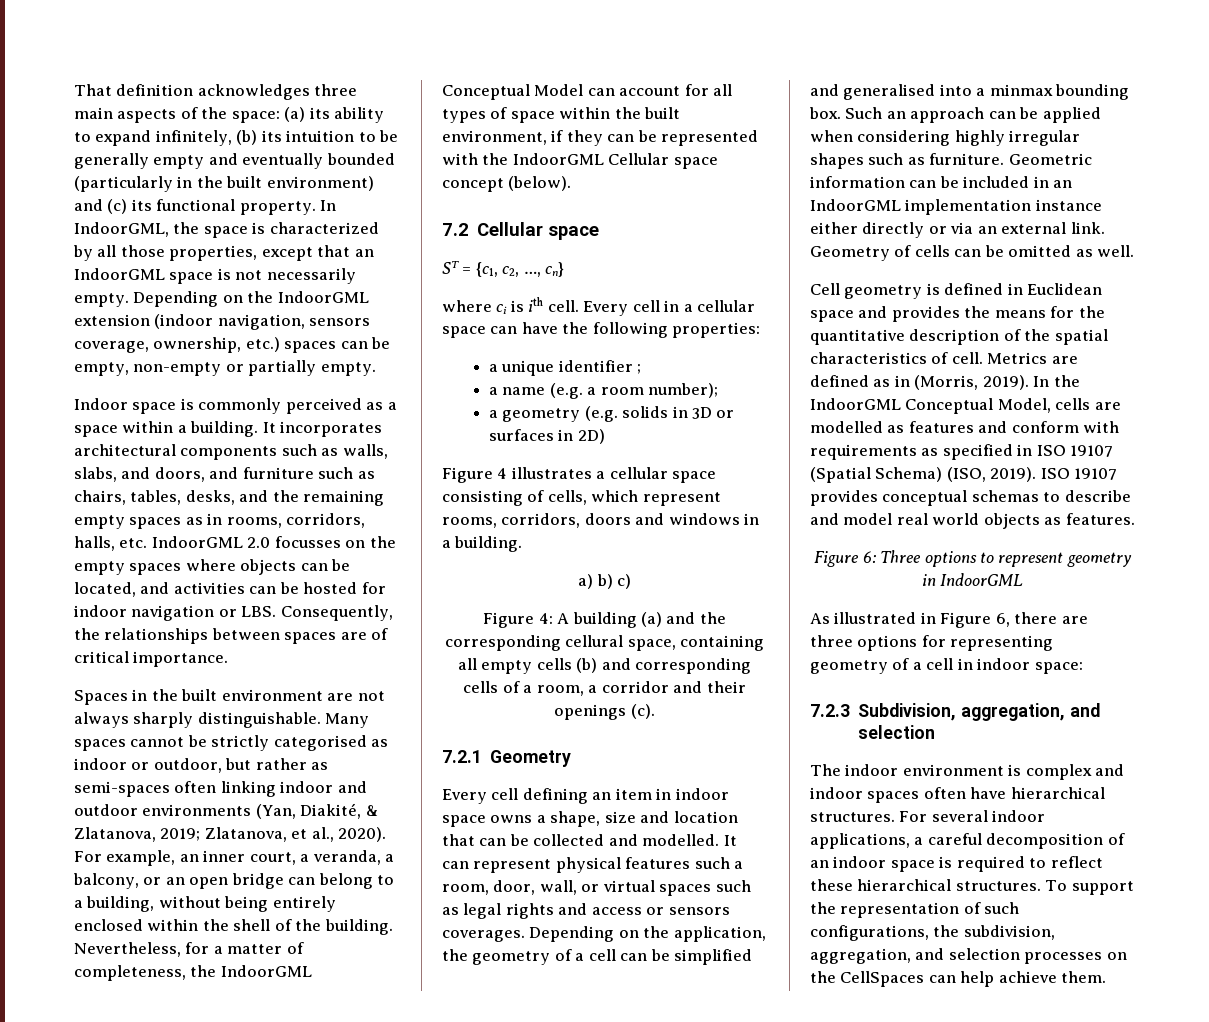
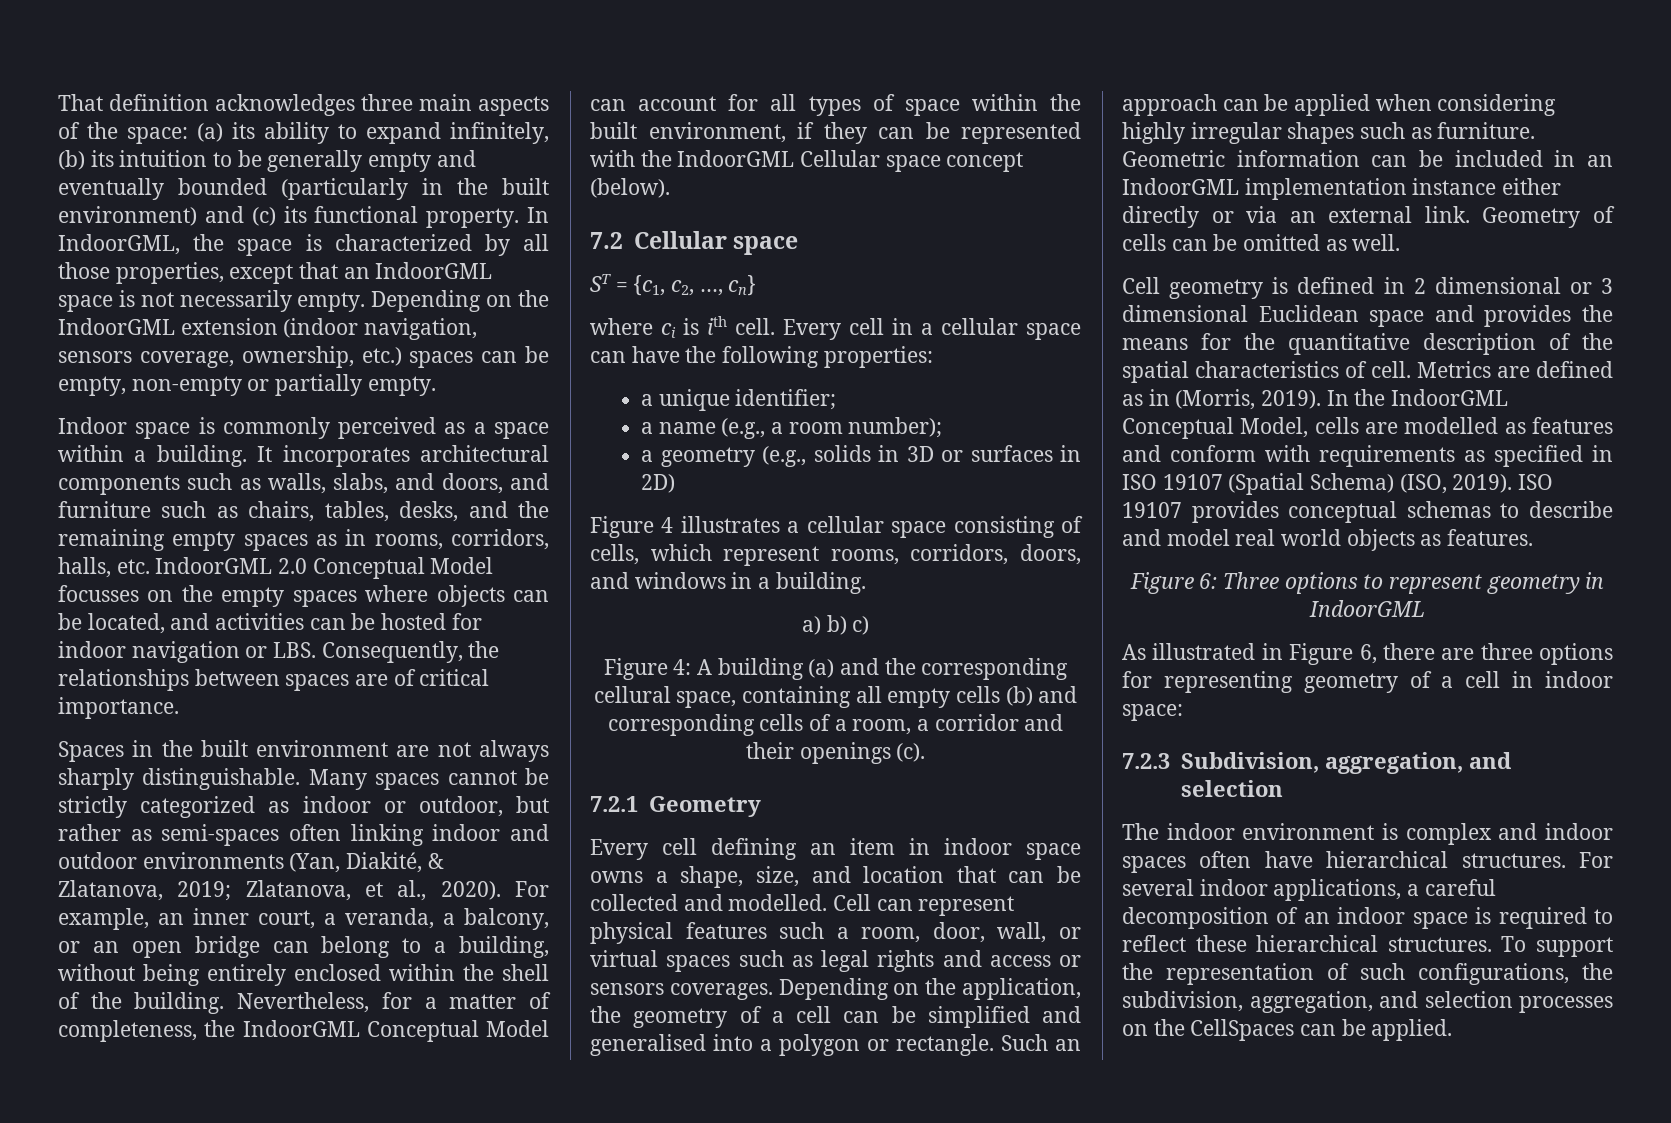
- It incorporates architectural components such as walls, slabs, and doors, and furniture such as chairs, tables, desks, and the remaining empty spaces as in rooms, corridors, halls, etc. IndoorGML 2.0 focusses on the empty spaces where objects can be located, and activities can be hosted for indoor navigation or LBS. Consequently, the relationships between spaces are of critical importance.
+ It incorporates architectural components such as walls, slabs, and doors, and furniture such as chairs, tables, desks, and the remaining empty spaces as in rooms, corridors, halls, etc. IndoorGML 2.0 Conceptual Model focusses on the empty spaces where objects can be located, and activities can be hosted for indoor navigation or LBS. Consequently, the relationships between spaces are of critical importance.
- Many spaces cannot be strictly categorised as indoor or outdoor, but rather as semi-spaces often linking indoor and outdoor environments (Yan, Diakité, & Zlatanova, 2019; Zlatanova, et al., 2020).
+ Many spaces cannot be strictly categorized as indoor or outdoor, but rather as semi-spaces often linking indoor and outdoor environments (Yan, Diakité, & Zlatanova, 2019; Zlatanova, et al., 2020).
- a unique identifier ;
+ a unique identifier;
- a name (e.g. a room number);
+ a name (e.g., a room number);
- a geometry (e.g. solids in 3D or surfaces in 2D)
+ a geometry (e.g., solids in 3D or surfaces in 2D)
- Figure 4 illustrates a cellular space consisting of cells, which represent rooms, corridors, doors and windows in a building.
+ Figure 4 illustrates a cellular space consisting of cells, which represent rooms, corridors, doors, and windows in a building.
- Every cell defining an item in indoor space owns a shape, size and location that can be collected and modelled.
+ Every cell defining an item in indoor space owns a shape, size, and location that can be collected and modelled.
- It can represent physical features such a room, door, wall, or virtual spaces such as legal rights and access or sensors coverages.
+ Cell can represent physical features such a room, door, wall, or virtual spaces such as legal rights and access or sensors coverages.
- Depending on the application, the geometry of a cell can be simplified and generalised into a minmax bounding box.
+ Depending on the application, the geometry of a cell can be simplified and generalised into a polygon or rectangle.
- Cell geometry is defined in Euclidean space and provides the means for the quantitative description of the spatial characteristics of cell.
+ Cell geometry is defined in 2 dimensional or 3 dimensional Euclidean space and provides the means for the quantitative description of the spatial characteristics of cell.
- To support the representation of such configurations, the subdivision, aggregation, and selection processes on the CellSpaces can help achieve them.
+ To support the representation of such configurations, the subdivision, aggregation, and selection processes on the CellSpaces can be applied.

